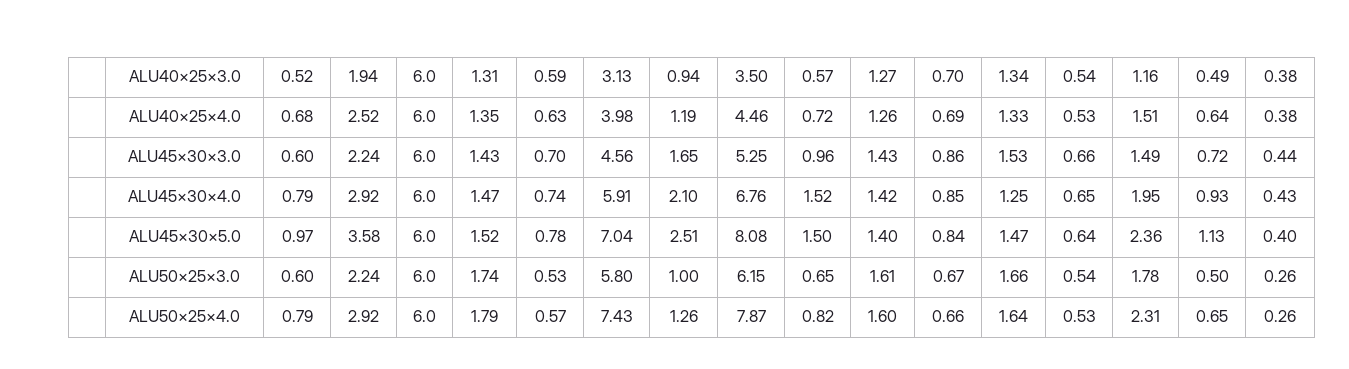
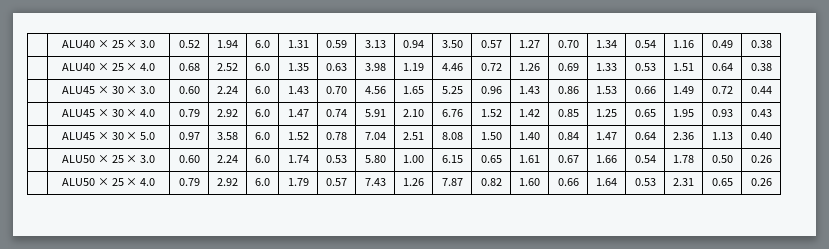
- | ALU40×25×3.0 | 0.52 | 1.94 | 6.0 | 1.31 | 0.59 | 3.13 | 0.94 | 3.50 | 0.57 | 1.27 | 0.70 | 1.34 | 0.54 | 1.16 | 0.49 | 0.38
+ | ALU40 × 25 × 3.0 | 0.52 | 1.94 | 6.0 | 1.31 | 0.59 | 3.13 | 0.94 | 3.50 | 0.57 | 1.27 | 0.70 | 1.34 | 0.54 | 1.16 | 0.49 | 0.38
- | ALU40×25×4.0 | 0.68 | 2.52 | 6.0 | 1.35 | 0.63 | 3.98 | 1.19 | 4.46 | 0.72 | 1.26 | 0.69 | 1.33 | 0.53 | 1.51 | 0.64 | 0.38
+ | ALU40 × 25 × 4.0 | 0.68 | 2.52 | 6.0 | 1.35 | 0.63 | 3.98 | 1.19 | 4.46 | 0.72 | 1.26 | 0.69 | 1.33 | 0.53 | 1.51 | 0.64 | 0.38
- | ALU45×30×3.0 | 0.60 | 2.24 | 6.0 | 1.43 | 0.70 | 4.56 | 1.65 | 5.25 | 0.96 | 1.43 | 0.86 | 1.53 | 0.66 | 1.49 | 0.72 | 0.44
+ | ALU45 × 30 × 3.0 | 0.60 | 2.24 | 6.0 | 1.43 | 0.70 | 4.56 | 1.65 | 5.25 | 0.96 | 1.43 | 0.86 | 1.53 | 0.66 | 1.49 | 0.72 | 0.44
- | ALU45×30×4.0 | 0.79 | 2.92 | 6.0 | 1.47 | 0.74 | 5.91 | 2.10 | 6.76 | 1.52 | 1.42 | 0.85 | 1.25 | 0.65 | 1.95 | 0.93 | 0.43
+ | ALU45 × 30 × 4.0 | 0.79 | 2.92 | 6.0 | 1.47 | 0.74 | 5.91 | 2.10 | 6.76 | 1.52 | 1.42 | 0.85 | 1.25 | 0.65 | 1.95 | 0.93 | 0.43
- | ALU45×30×5.0 | 0.97 | 3.58 | 6.0 | 1.52 | 0.78 | 7.04 | 2.51 | 8.08 | 1.50 | 1.40 | 0.84 | 1.47 | 0.64 | 2.36 | 1.13 | 0.40
+ | ALU45 × 30 × 5.0 | 0.97 | 3.58 | 6.0 | 1.52 | 0.78 | 7.04 | 2.51 | 8.08 | 1.50 | 1.40 | 0.84 | 1.47 | 0.64 | 2.36 | 1.13 | 0.40
- | ALU50×25×3.0 | 0.60 | 2.24 | 6.0 | 1.74 | 0.53 | 5.80 | 1.00 | 6.15 | 0.65 | 1.61 | 0.67 | 1.66 | 0.54 | 1.78 | 0.50 | 0.26
+ | ALU50 × 25 × 3.0 | 0.60 | 2.24 | 6.0 | 1.74 | 0.53 | 5.80 | 1.00 | 6.15 | 0.65 | 1.61 | 0.67 | 1.66 | 0.54 | 1.78 | 0.50 | 0.26
- | ALU50×25×4.0 | 0.79 | 2.92 | 6.0 | 1.79 | 0.57 | 7.43 | 1.26 | 7.87 | 0.82 | 1.60 | 0.66 | 1.64 | 0.53 | 2.31 | 0.65 | 0.26
+ | ALU50 × 25 × 4.0 | 0.79 | 2.92 | 6.0 | 1.79 | 0.57 | 7.43 | 1.26 | 7.87 | 0.82 | 1.60 | 0.66 | 1.64 | 0.53 | 2.31 | 0.65 | 0.26

